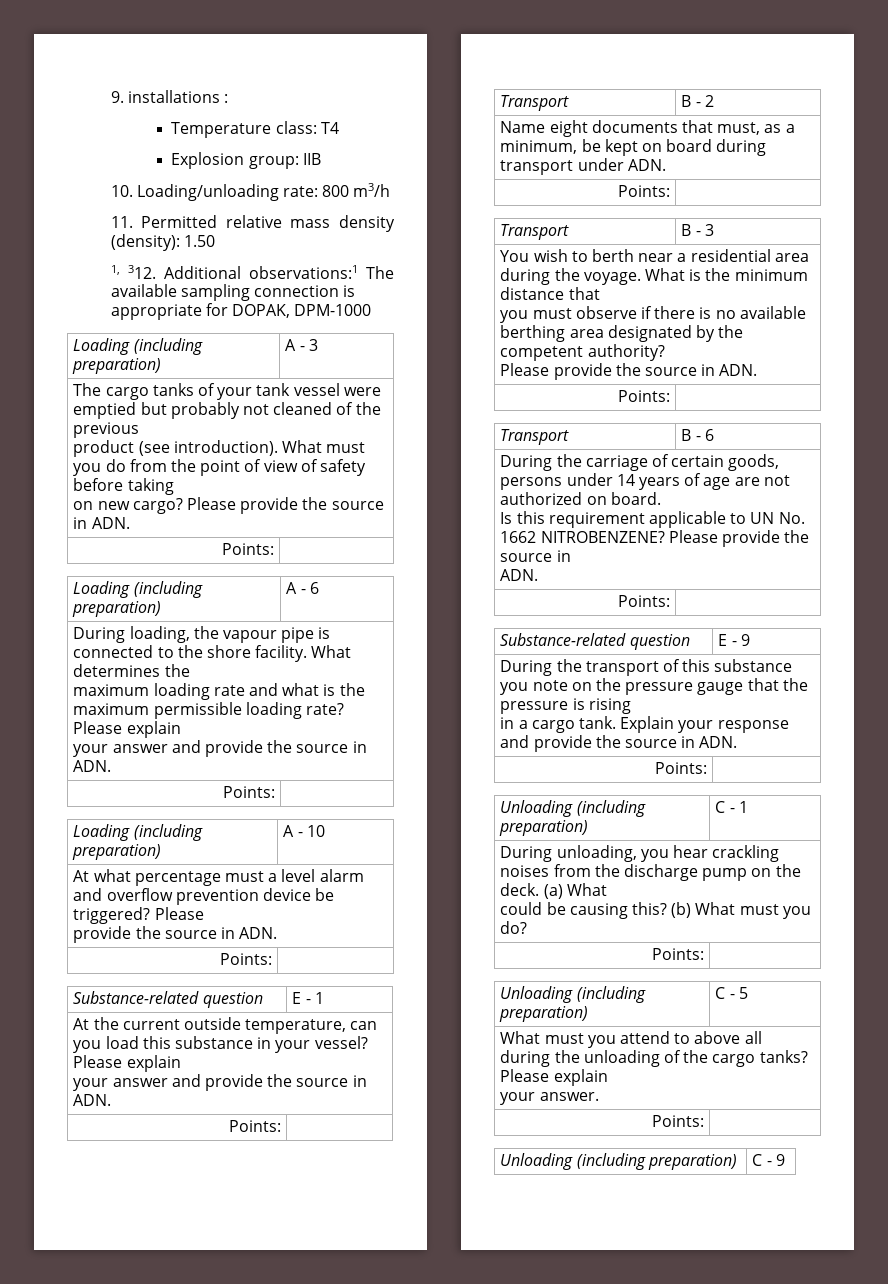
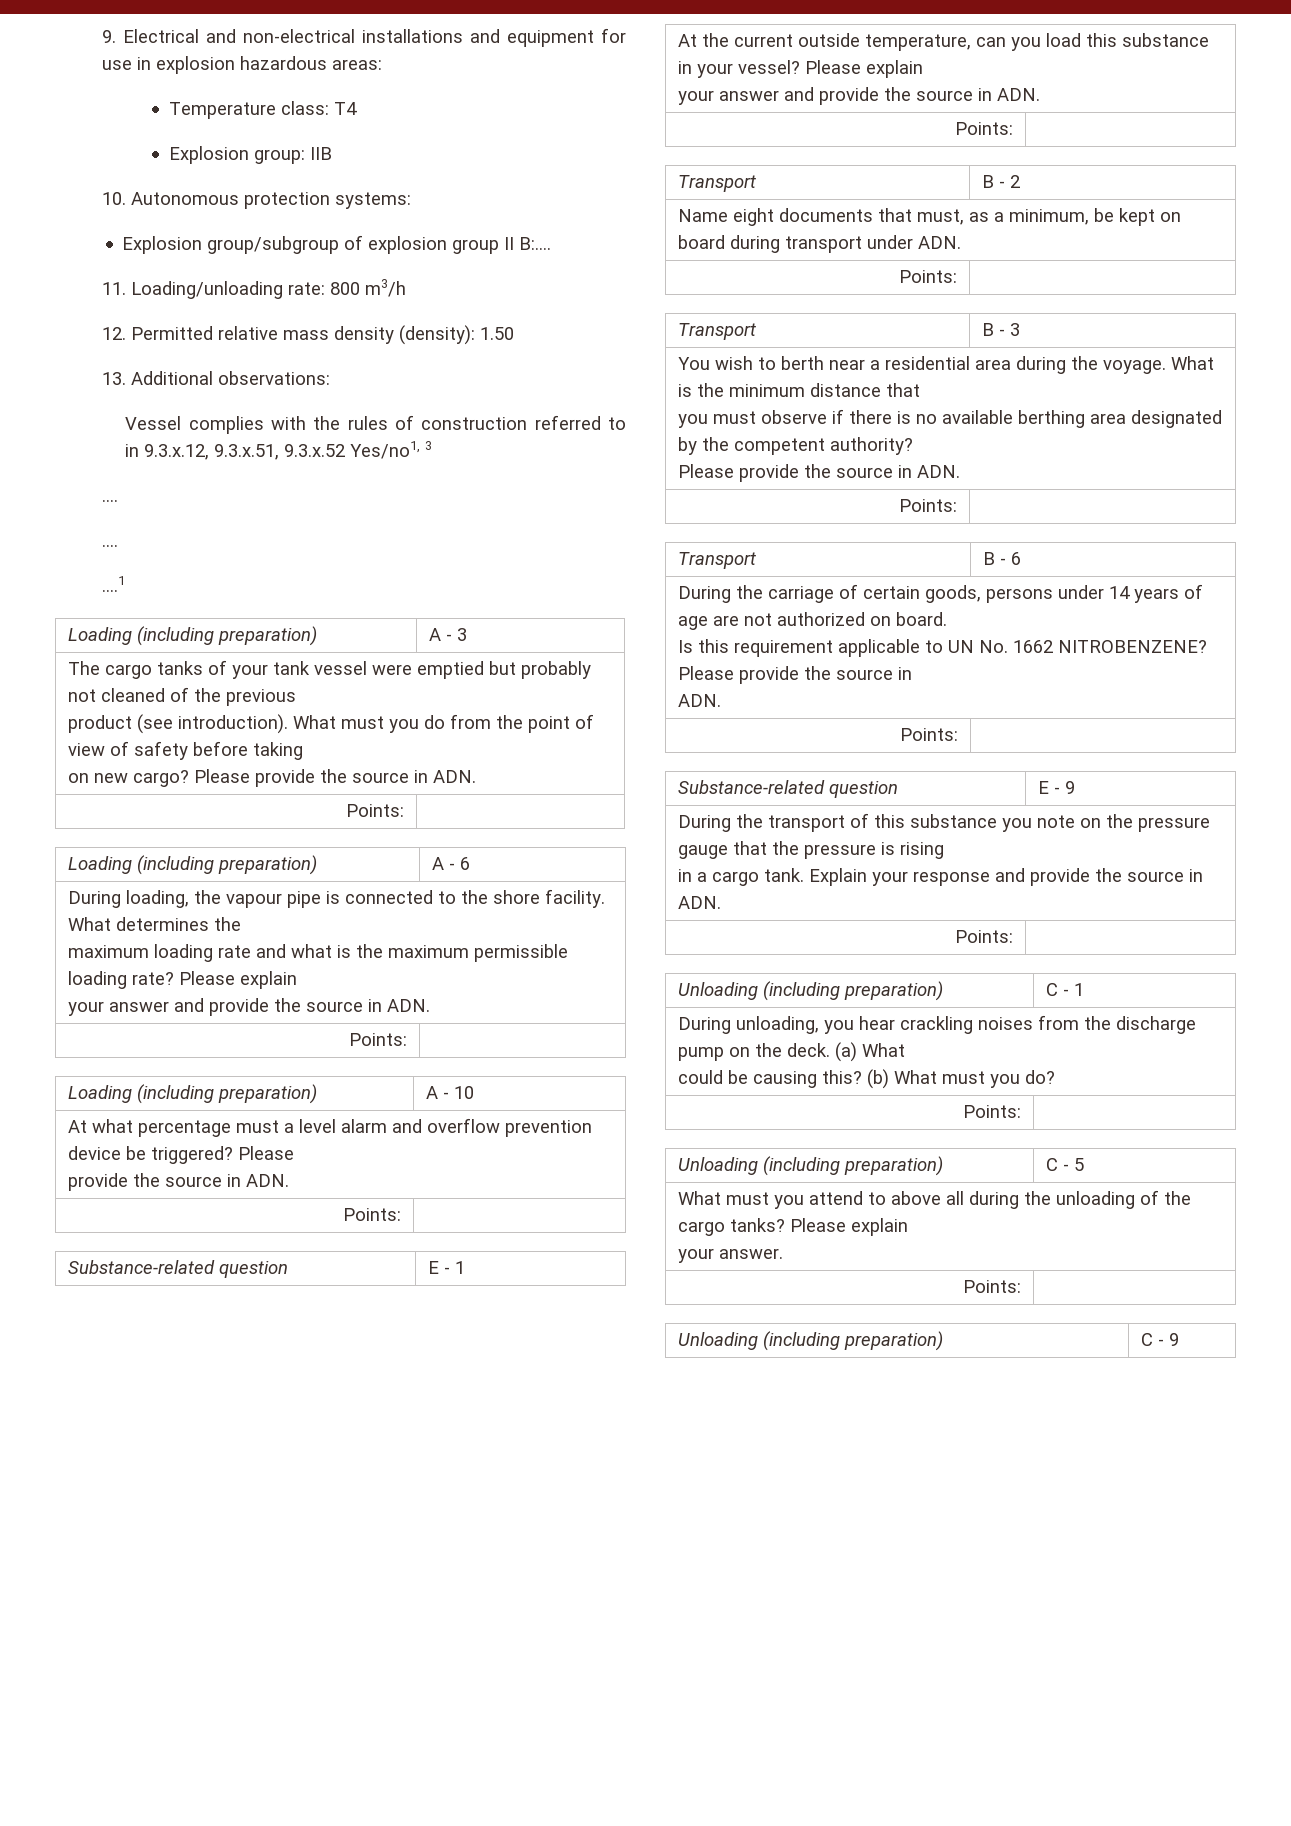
- 9. installations :
+ 9. Electrical and non-electrical installations and equipment for use in explosion hazardous areas:
- 10. Loading/unloading rate: 800 m3/h
+ 10. Autonomous protection systems:
+ Explosion group/subgroup of explosion group II B:....
+ 11. Loading/unloading rate: 800 m3/h
- 11. Permitted relative mass density (density): 1.50
+ 12. Permitted relative mass density (density): 1.50
- 1, 312. Additional observations:1 The available sampling connection is appropriate for DOPAK, DPM-1000
+ 13. Additional observations:
+ Vessel complies with the rules of construction referred to in 9.3.x.12, 9.3.x.51, 9.3.x.52 Yes/no1, 3
+ ....
+ ....
+ ....1

